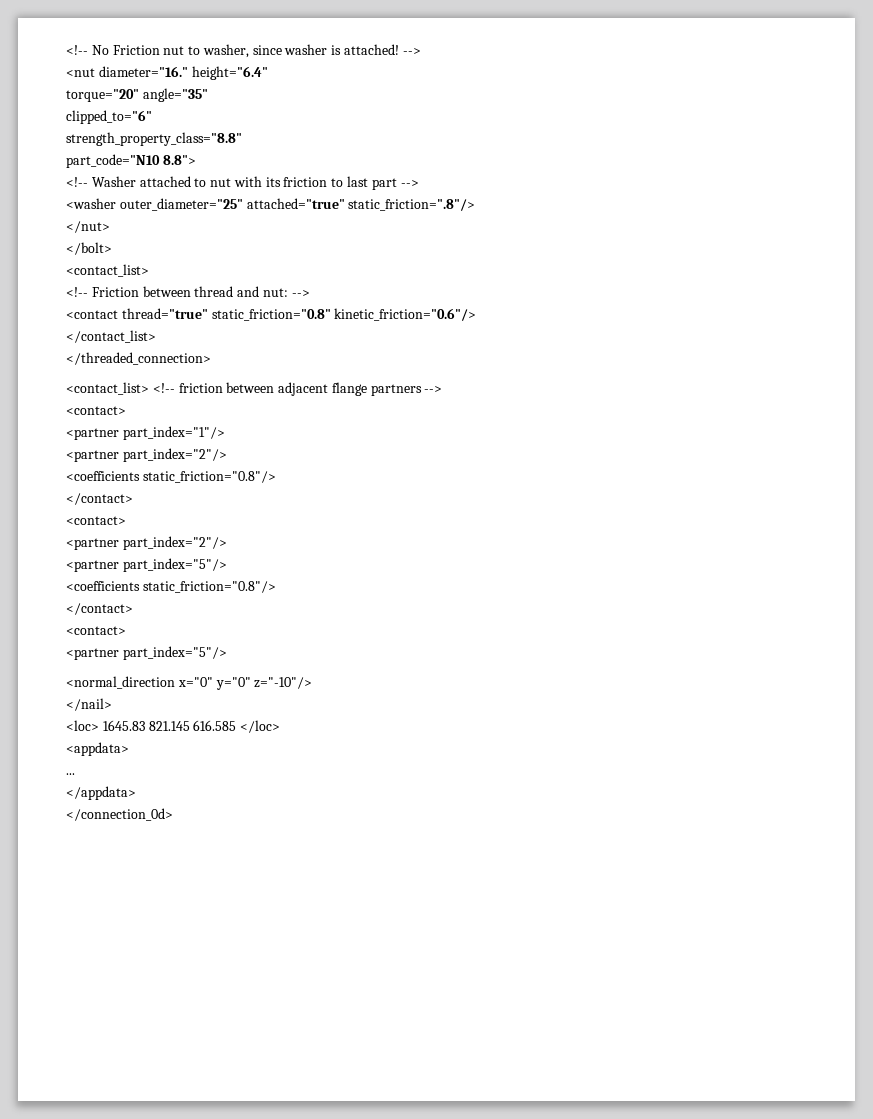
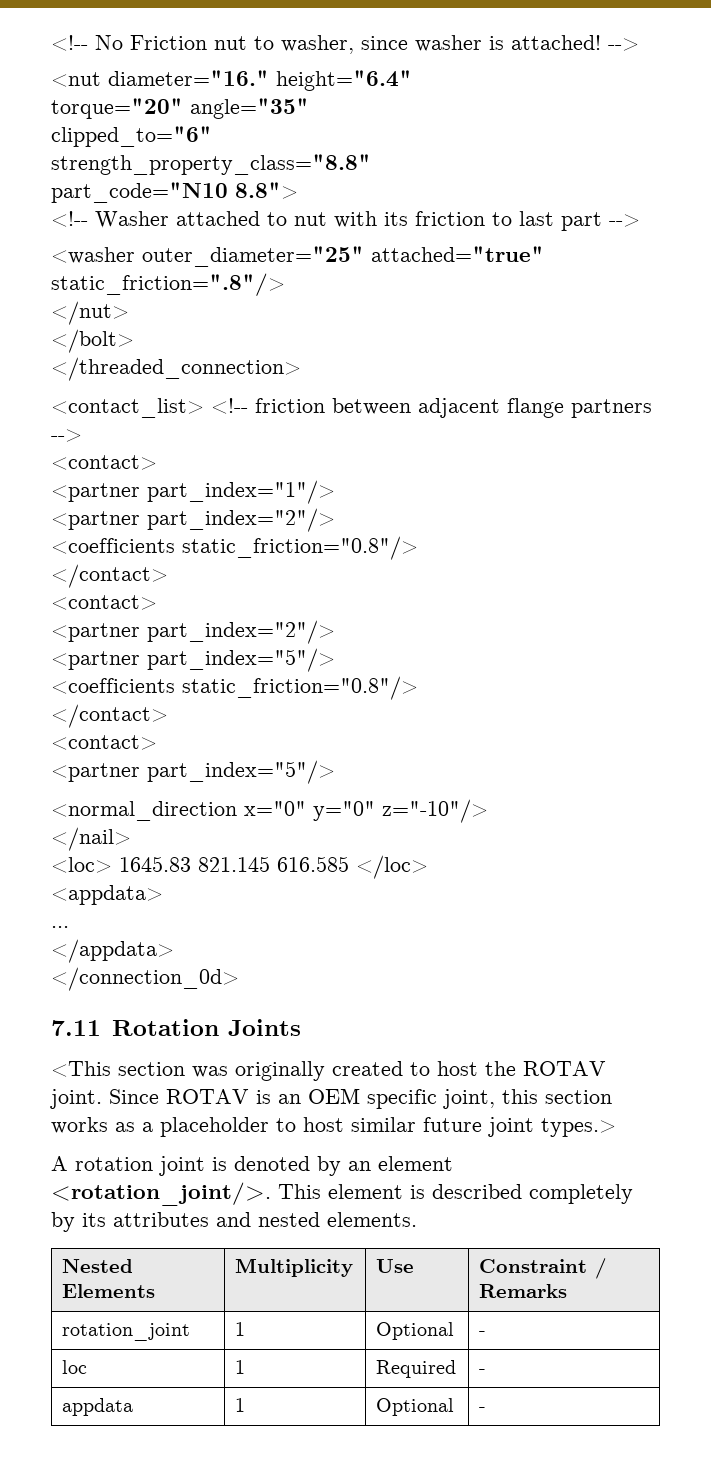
  </bolt>
- <contact_list>
- <!-- Friction between thread and nut: -->
- <contact thread="true" static_friction="0.8" kinetic_friction="0.6"/>
- </contact_list>
+ 7.11 Rotation Joints
+ <This section was originally created to host the ROTAV joint. Since ROTAV is an OEM specific joint, this section works as a placeholder to host similar future joint types.>
+ A rotation joint is denoted by an element <rotation_joint/>. This element is described completely by its attributes and nested elements.
+ Nested Elements | Multiplicity | Use | Constraint / Remarks
+ rotation_joint | 1 | Optional | -
+ loc | 1 | Required | -
+ appdata | 1 | Optional | -

